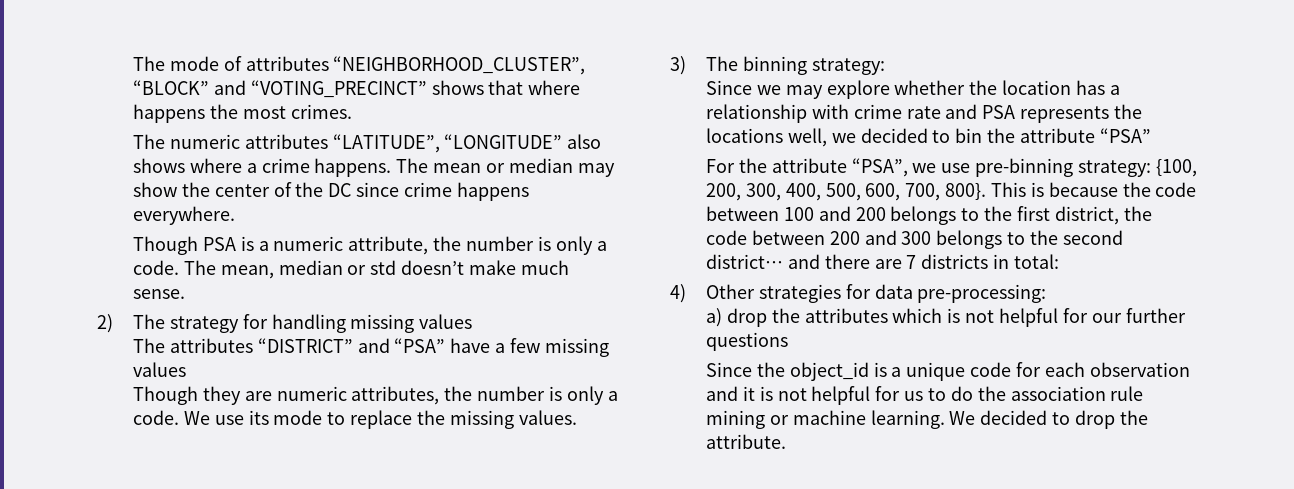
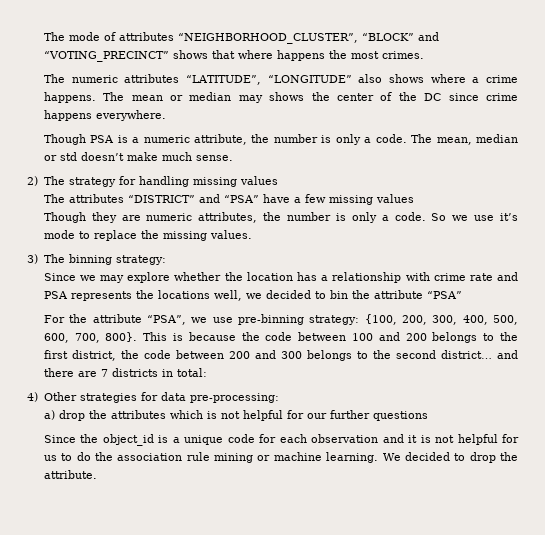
- The mean or median may show the center of the DC since crime happens everywhere.
+ The mean or median may shows the center of the DC since crime happens everywhere.
- We use its mode to replace the missing values.
+ So we use it’s mode to replace the missing values.

